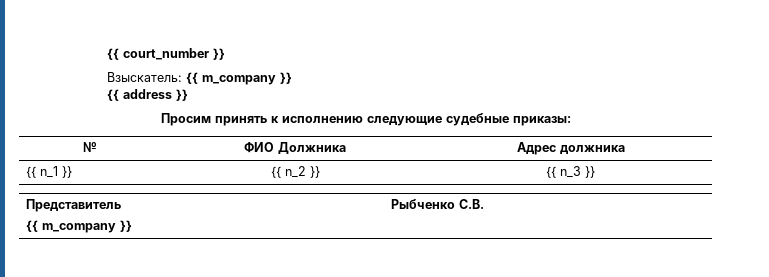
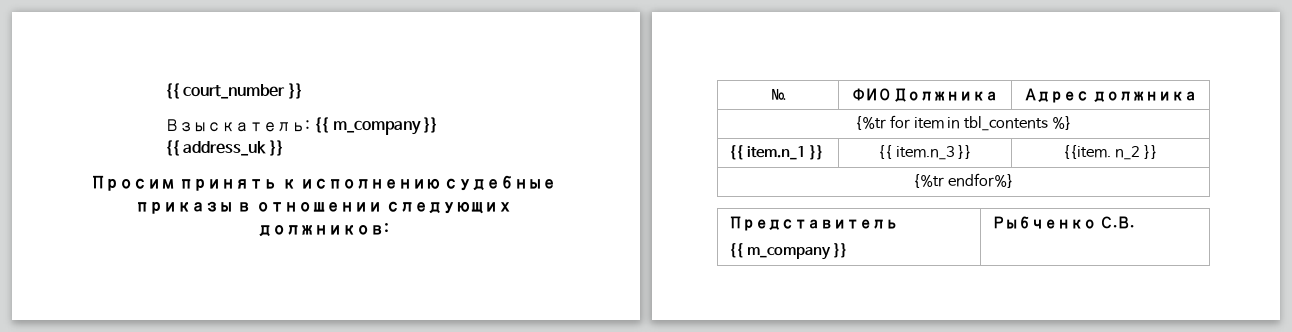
- {{ address }}
+ {{ address_uk }}
- Просим принять к исполнению следующие судебные приказы:
+ Просим принять к исполнению судебные приказы в отношении следующих должников:
- {{ n_1 }} | {{ n_2 }} | {{ n_3 }}
+ {%tr for item in tbl_contents %}
+ {{ item.n_1 }} | {{ item.n_3 }} | {{item. n_2 }}
+ {%tr endfor%}

